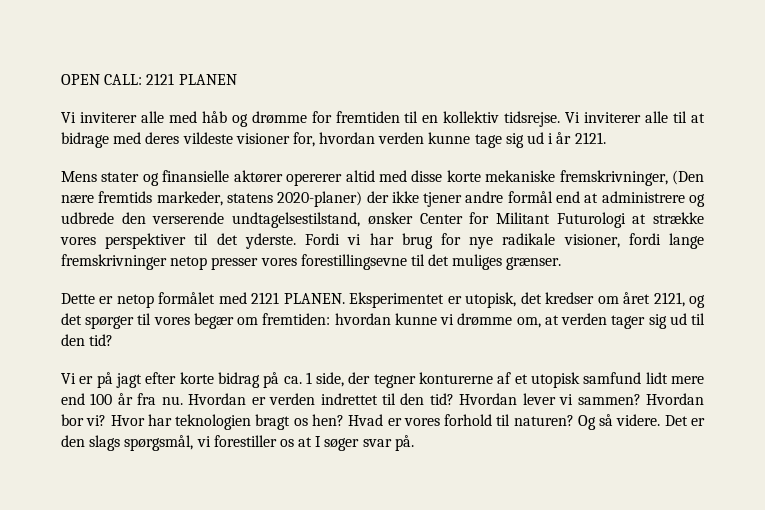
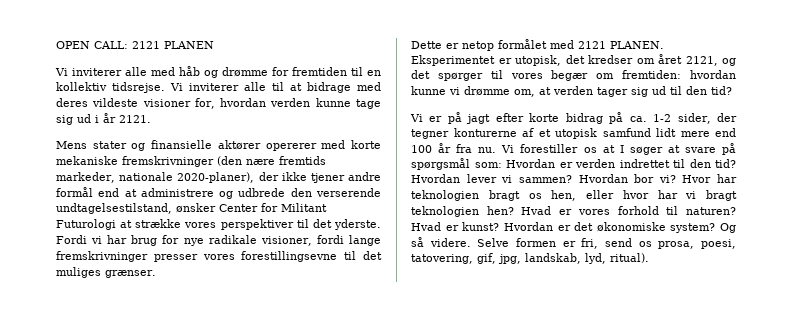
- Mens stater og finansielle aktører opererer altid med disse korte mekaniske fremskrivninger, (Den nære fremtids markeder, statens 2020-planer) der ikke tjener andre formål end at administrere og udbrede den verserende undtagelsestilstand, ønsker Center for Militant Futurologi at strække vores perspektiver til det yderste.
+ Mens stater og finansielle aktører opererer med korte mekaniske fremskrivninger (den nære fremtids markeder, nationale 2020-planer), der ikke tjener andre formål end at administrere og udbrede den verserende undtagelsestilstand, ønsker Center for Militant Futurologi at strække vores perspektiver til det yderste.
- Fordi vi har brug for nye radikale visioner, fordi lange fremskrivninger netop presser vores forestillingsevne til det muliges grænser.
+ Fordi vi har brug for nye radikale visioner, fordi lange fremskrivninger presser vores forestillingsevne til det muliges grænser.
- Vi er på jagt efter korte bidrag på ca. 1 side, der tegner konturerne af et utopisk samfund lidt mere end 100 år fra nu.
+ Vi er på jagt efter korte bidrag på ca. 1-2 sider, der tegner konturerne af et utopisk samfund lidt mere end 100 år fra nu.
- Hvordan er verden indrettet til den tid?
+ Vi forestiller os at I søger at svare på spørgsmål som: Hvordan er verden indrettet til den tid?
- Hvor har teknologien bragt os hen?
+ Hvor har teknologien bragt os hen, eller hvor har vi bragt teknologien hen?
- Og så videre. Det er den slags spørgsmål, vi forestiller os at I søger svar på.
+ Hvad er kunst? Hvordan er det økonomiske system? Og så videre. Selve formen er fri, send os prosa, poesi, tatovering, gif, jpg, landskab, lyd, ritual).

